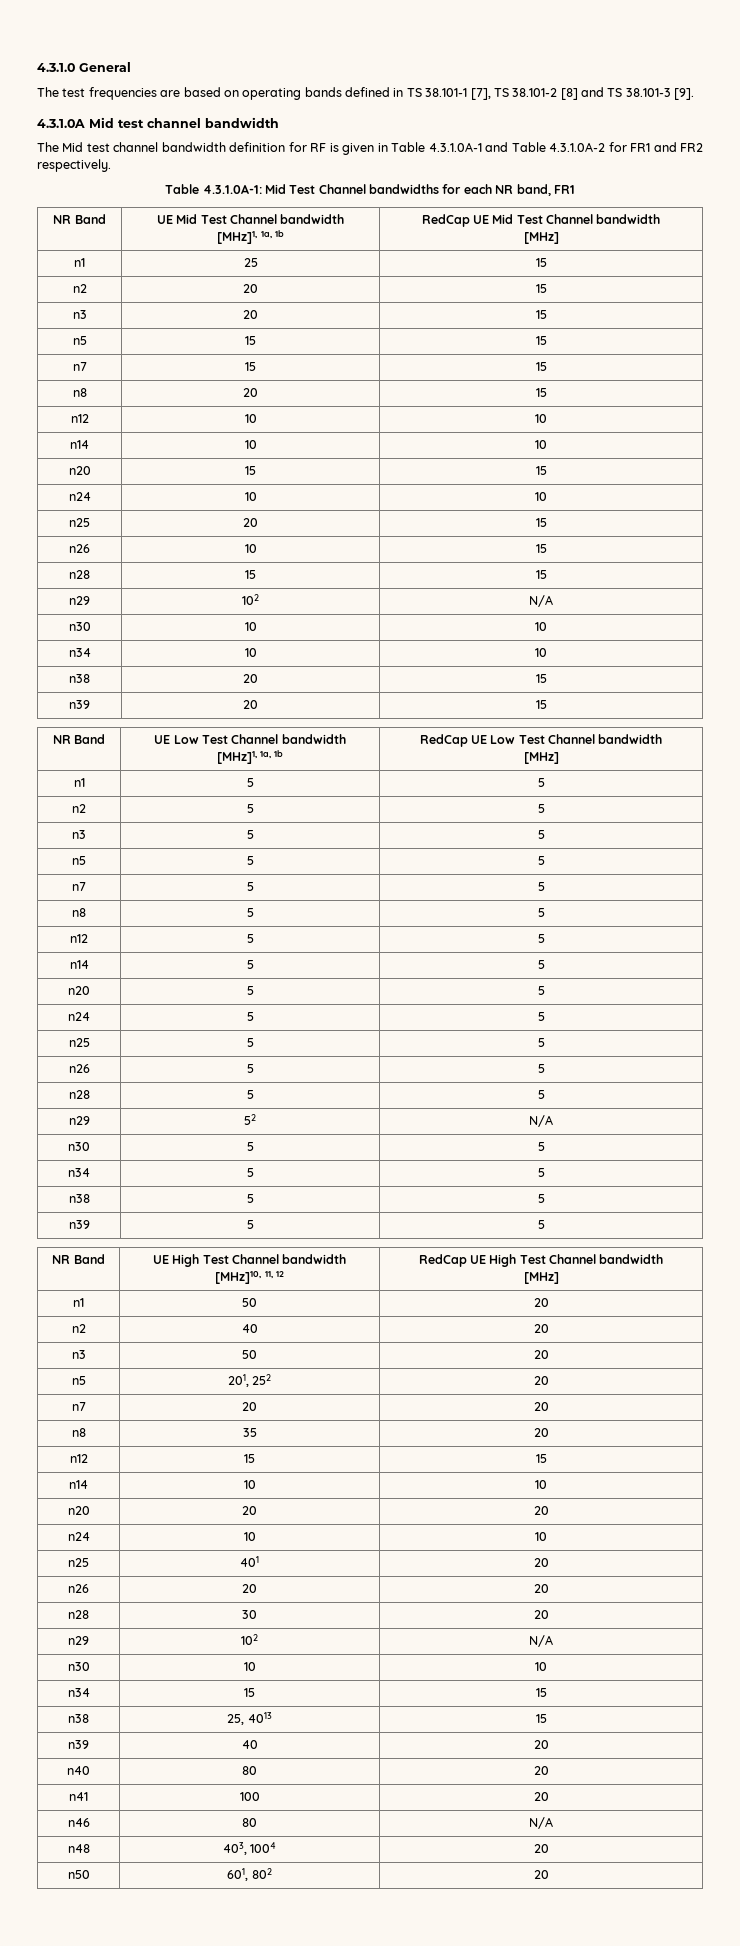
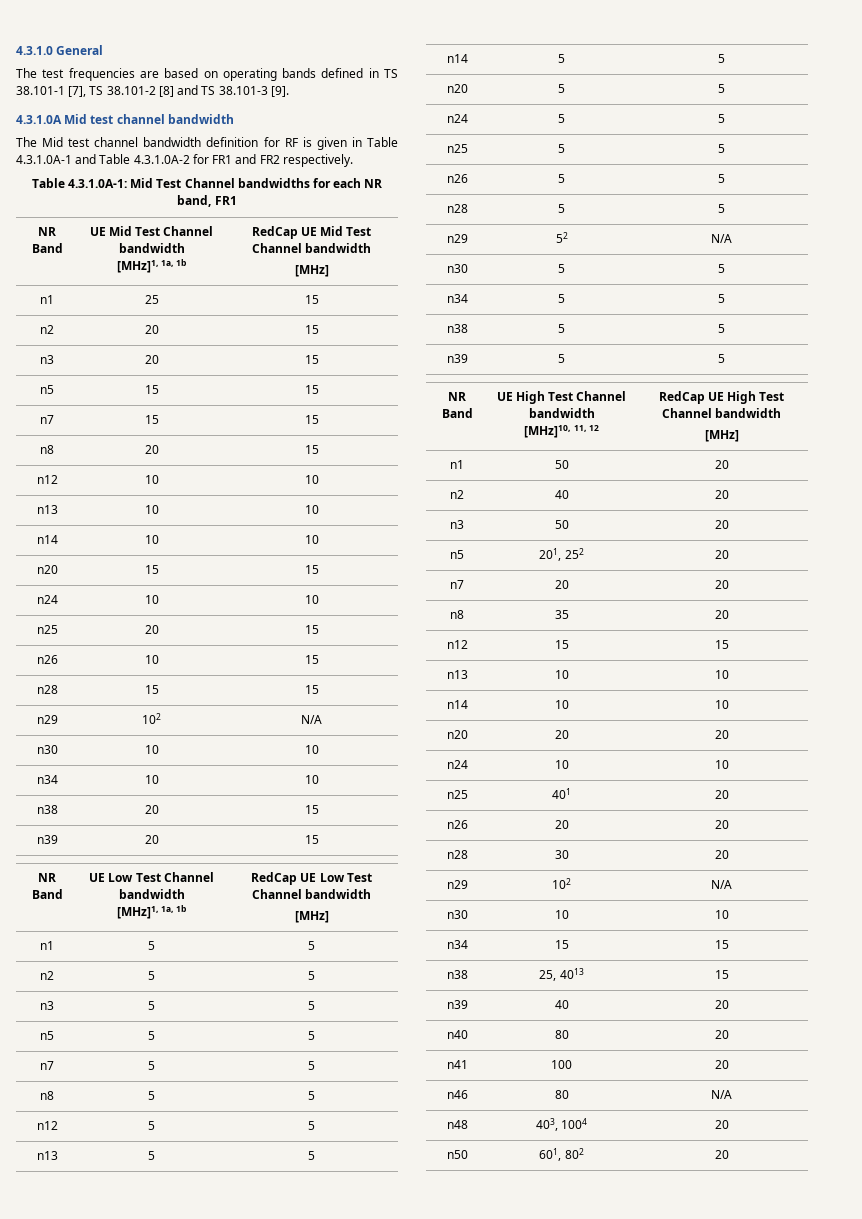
  n12 | 10 | 10
+ n13 | 10 | 10
+ n13 | 5 | 5
  n12 | 15 | 15
+ n13 | 10 | 10

